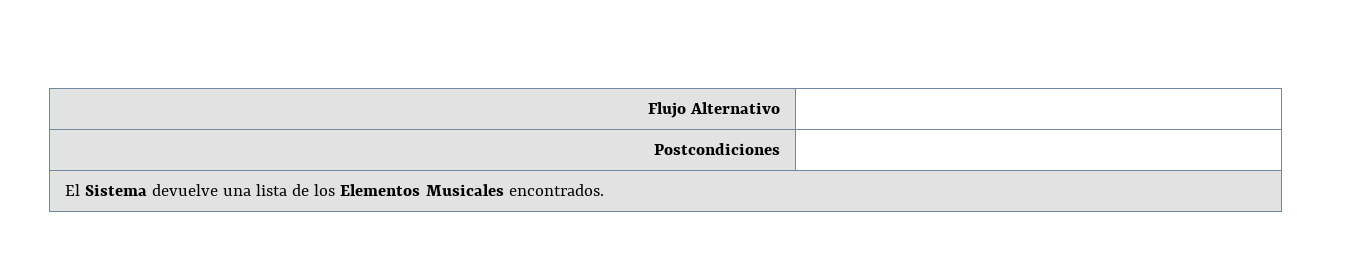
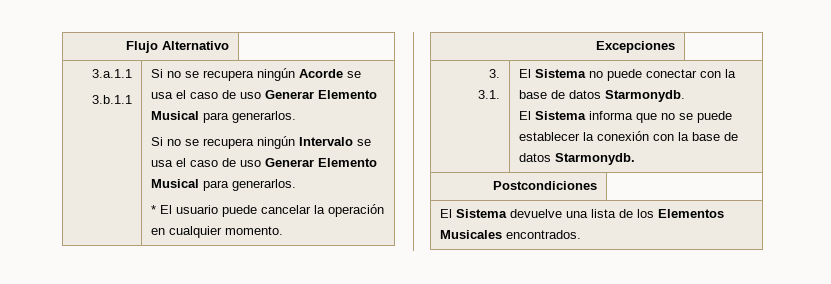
+ 3.a.1.1
+ 3.b.1.1 | Si no se recupera ningún Acorde se usa el caso de uso Generar Elemento Musical para generarlos.
+ Si no se recupera ningún Intervalo se usa el caso de uso Generar Elemento Musical para generarlos.
+ * El usuario puede cancelar la operación en cualquier momento.
+ Excepciones |
+ 3.
+ 3.1. | El Sistema no puede conectar con la base de datos Starmonydb.
+ El Sistema informa que no se puede establecer la conexión con la base de datos Starmonydb.

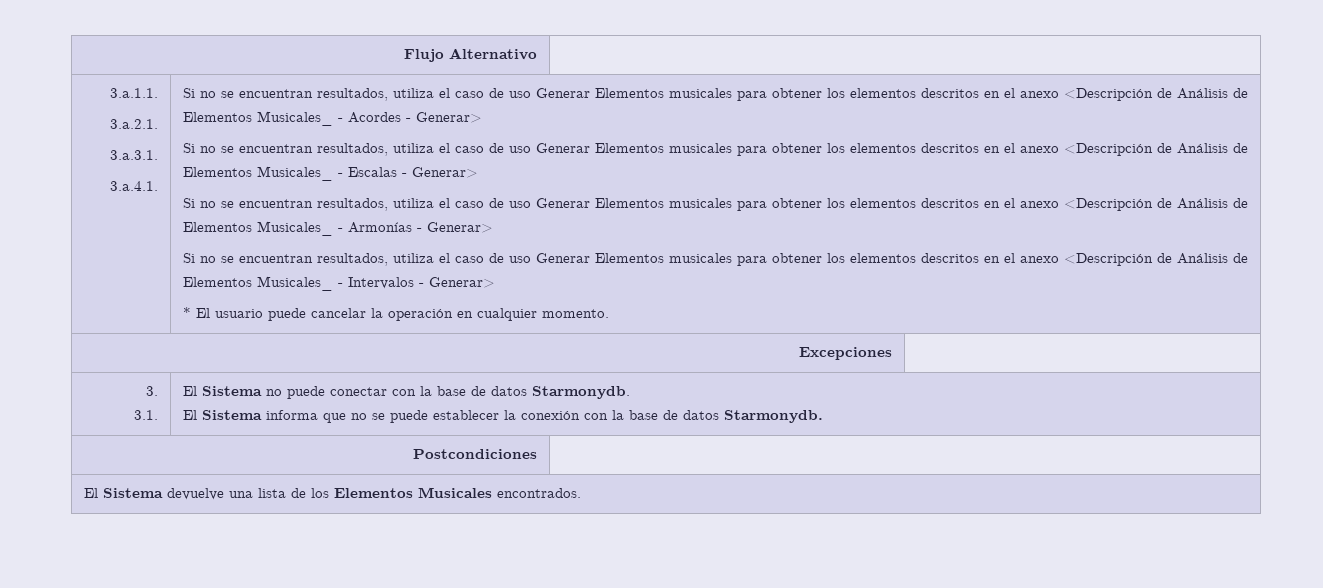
- 3.a.1.1
- 3.b.1.1 | Si no se recupera ningún Acorde se usa el caso de uso Generar Elemento Musical para generarlos.
- Si no se recupera ningún Intervalo se usa el caso de uso Generar Elemento Musical para generarlos.
+ 3.a.1.1.
+ 3.a.2.1.
+ 3.a.3.1.
+ 3.a.4.1. | Si no se encuentran resultados, utiliza el caso de uso Generar Elementos musicales para obtener los elementos descritos en el anexo <Descripción de Análisis de Elementos Musicales_ - Acordes - Generar>
+ Si no se encuentran resultados, utiliza el caso de uso Generar Elementos musicales para obtener los elementos descritos en el anexo <Descripción de Análisis de Elementos Musicales_ - Escalas - Generar>
+ Si no se encuentran resultados, utiliza el caso de uso Generar Elementos musicales para obtener los elementos descritos en el anexo <Descripción de Análisis de Elementos Musicales_ - Armonías - Generar>
+ Si no se encuentran resultados, utiliza el caso de uso Generar Elementos musicales para obtener los elementos descritos en el anexo <Descripción de Análisis de Elementos Musicales_ - Intervalos - Generar>

